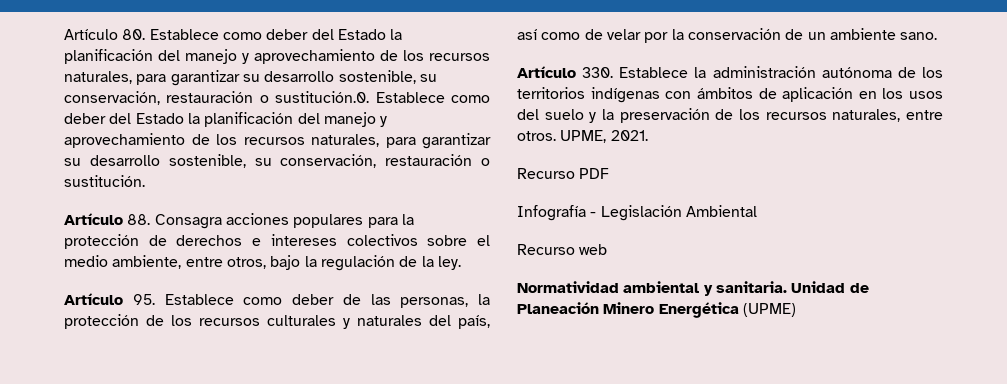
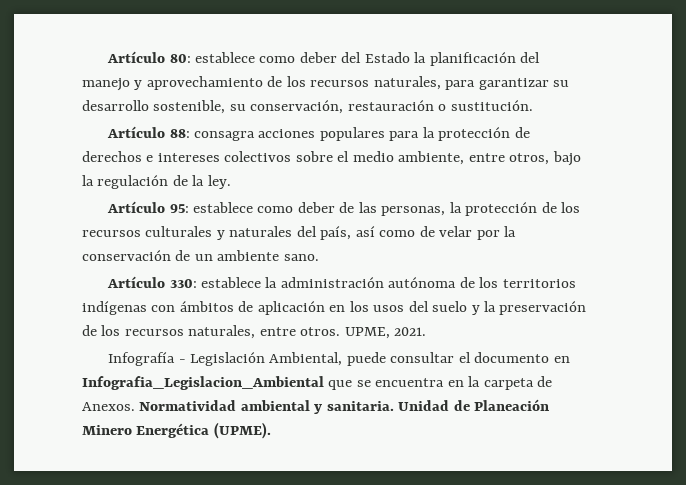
- Artículo 80. Establece como deber del Estado la planificación del manejo y aprovechamiento de los recursos naturales, para garantizar su desarrollo sostenible, su conservación, restauración o sustitución.0. Establece como deber del Estado la planificación del manejo y aprovechamiento de los recursos naturales, para garantizar su desarrollo sostenible, su conservación, restauración o sustitución.
+ Artículo 80: establece como deber del Estado la planificación del manejo y aprovechamiento de los recursos naturales, para garantizar su desarrollo sostenible, su conservación, restauración o sustitución.
- Artículo 88. Consagra acciones populares para la protección de derechos e intereses colectivos sobre el medio ambiente, entre otros, bajo la regulación de la ley.
+ Artículo 88: consagra acciones populares para la protección de derechos e intereses colectivos sobre el medio ambiente, entre otros, bajo la regulación de la ley.
- Artículo 95. Establece como deber de las personas, la protección de los recursos culturales y naturales del país, así como de velar por la conservación de un ambiente sano.
+ Artículo 95: establece como deber de las personas, la protección de los recursos culturales y naturales del país, así como de velar por la conservación de un ambiente sano.
- Artículo 330. Establece la administración autónoma de los territorios indígenas con ámbitos de aplicación en los usos del suelo y la preservación de los recursos naturales, entre otros.
+ Artículo 330: establece la administración autónoma de los territorios indígenas con ámbitos de aplicación en los usos del suelo y la preservación de los recursos naturales, entre otros.
- Recurso PDF
- Infografía - Legislación Ambiental
- Recurso web
- Normatividad ambiental y sanitaria.
+ Infografía - Legislación Ambiental, puede consultar el documento en Infografia_Legislacion_Ambiental que se encuentra en la carpeta de Anexos. Normatividad ambiental y sanitaria.
- Unidad de Planeación Minero Energética (UPME)
+ Unidad de Planeación Minero Energética (UPME).

